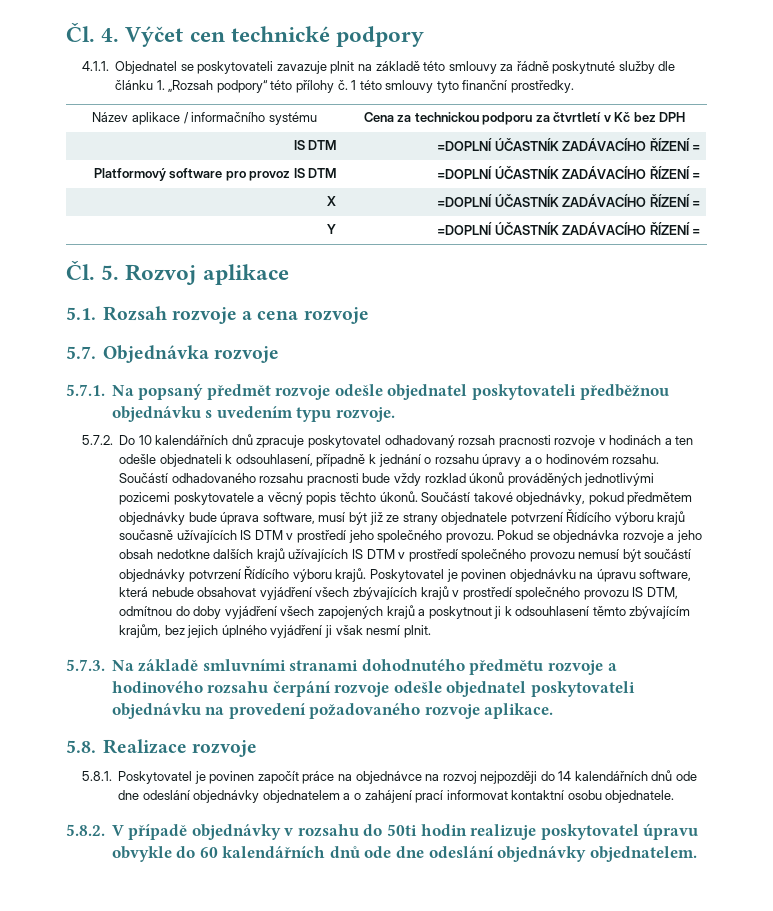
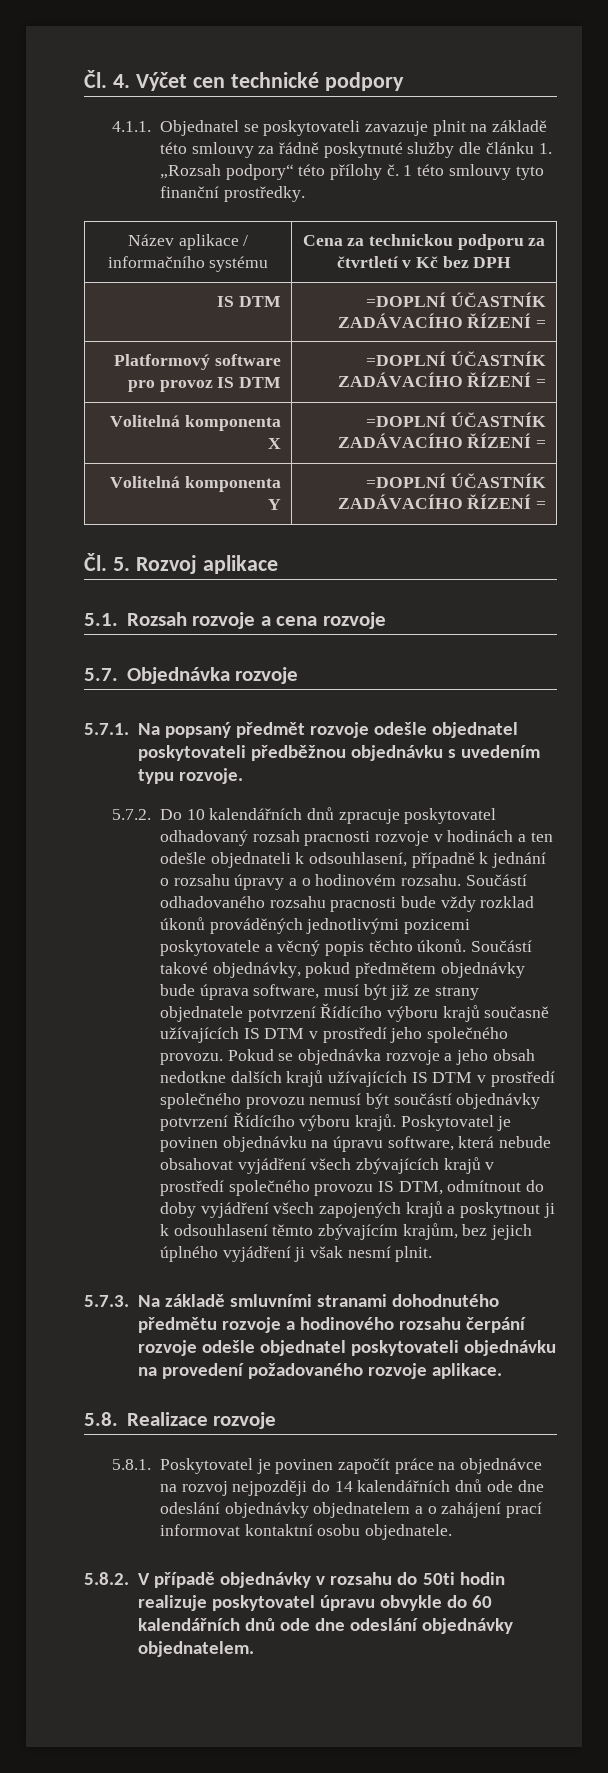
- X | =DOPLNÍ ÚČASTNÍK ZADÁVACÍHO ŘÍZENÍ =
+ Volitelná komponenta X | =DOPLNÍ ÚČASTNÍK ZADÁVACÍHO ŘÍZENÍ =
- Y | =DOPLNÍ ÚČASTNÍK ZADÁVACÍHO ŘÍZENÍ =
+ Volitelná komponenta Y | =DOPLNÍ ÚČASTNÍK ZADÁVACÍHO ŘÍZENÍ =
- Poskytovatel je povinen objednávku na úpravu software, která nebude obsahovat vyjádření všech zbývajících krajů v prostředí společného provozu IS DTM, odmítnou do doby vyjádření všech zapojených krajů a poskytnout ji k odsouhlasení těmto zbývajícím krajům, bez jejich úplného vyjádření ji však nesmí plnit.
+ Poskytovatel je povinen objednávku na úpravu software, která nebude obsahovat vyjádření všech zbývajících krajů v prostředí společného provozu IS DTM, odmítnout do doby vyjádření všech zapojených krajů a poskytnout ji k odsouhlasení těmto zbývajícím krajům, bez jejich úplného vyjádření ji však nesmí plnit.

